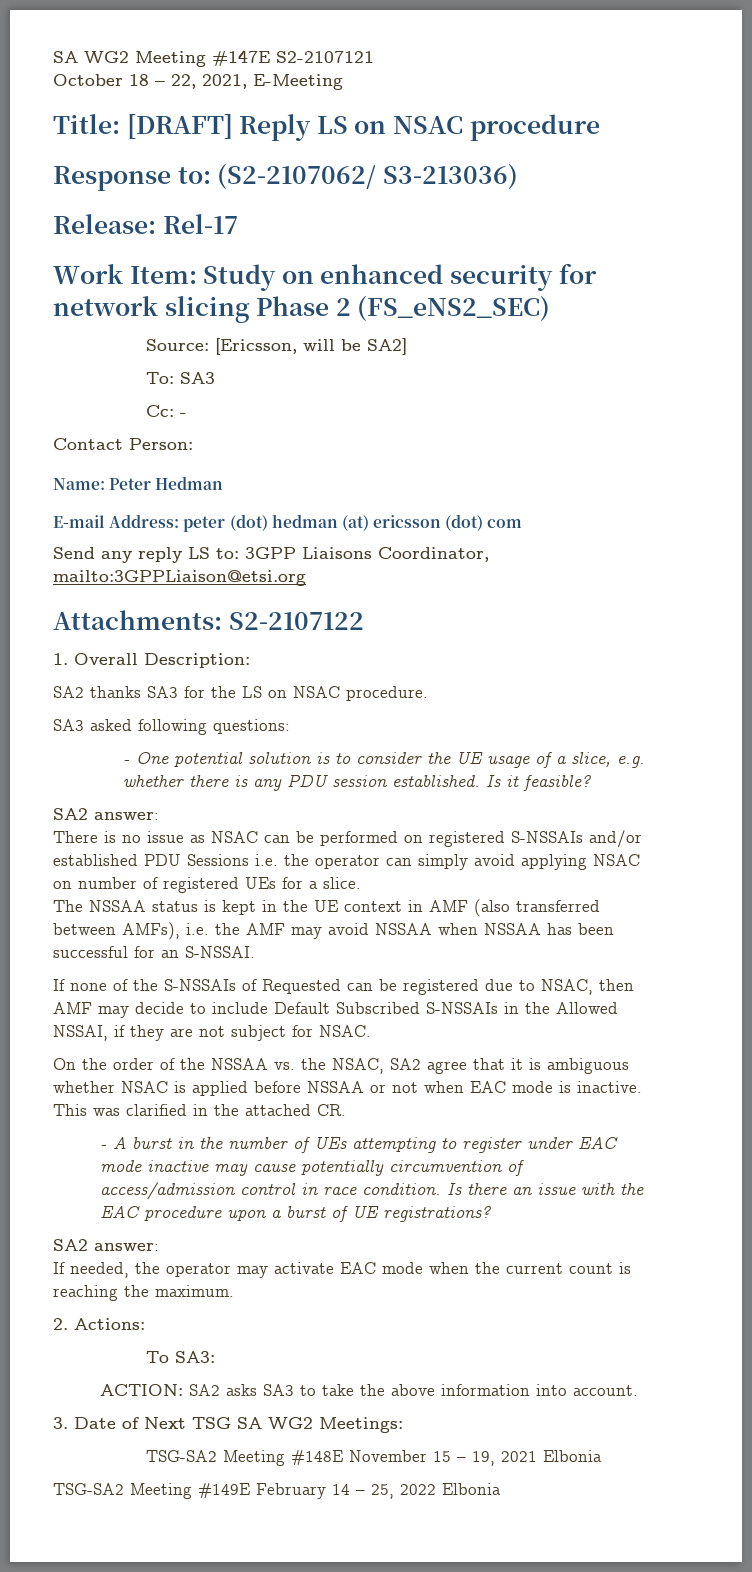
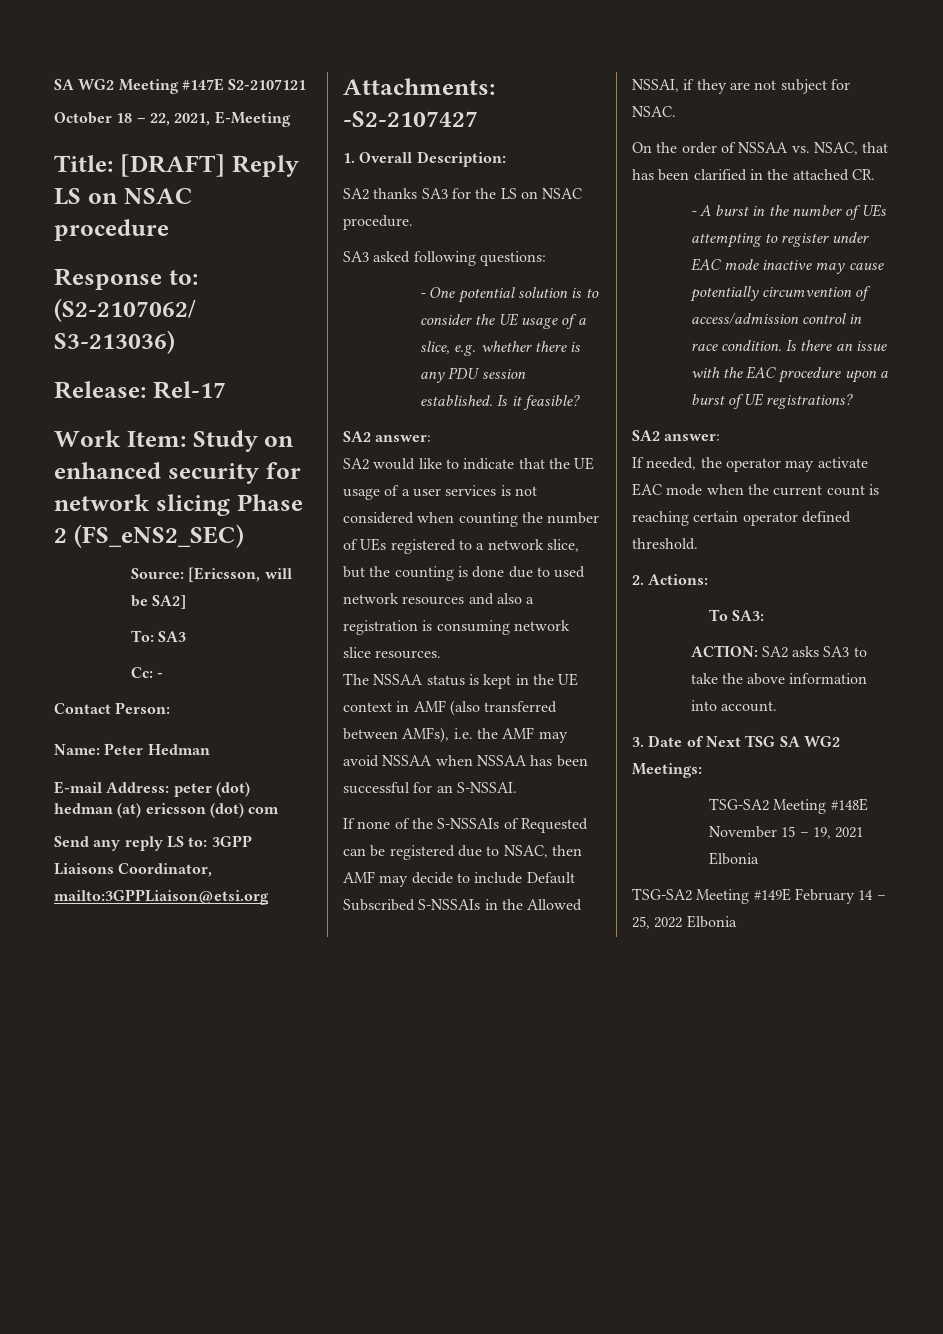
- Attachments: S2-2107122
+ Attachments: -S2-2107427
- There is no issue as NSAC can be performed on registered S-NSSAIs and/or established PDU Sessions i.e. the operator can simply avoid applying NSAC on number of registered UEs for a slice.
+ SA2 would like to indicate that the UE usage of a user services is not considered when counting the number of UEs registered to a network slice, but the counting is done due to used network resources and also a registration is consuming network slice resources.
- On the order of the NSSAA vs. the NSAC, SA2 agree that it is ambiguous whether NSAC is applied before NSSAA or not when EAC mode is inactive. This was clarified in the attached CR.
+ On the order of NSSAA vs. NSAC, that has been clarified in the attached CR.
- If needed, the operator may activate EAC mode when the current count is reaching the maximum.
+ If needed, the operator may activate EAC mode when the current count is reaching certain operator defined threshold.

